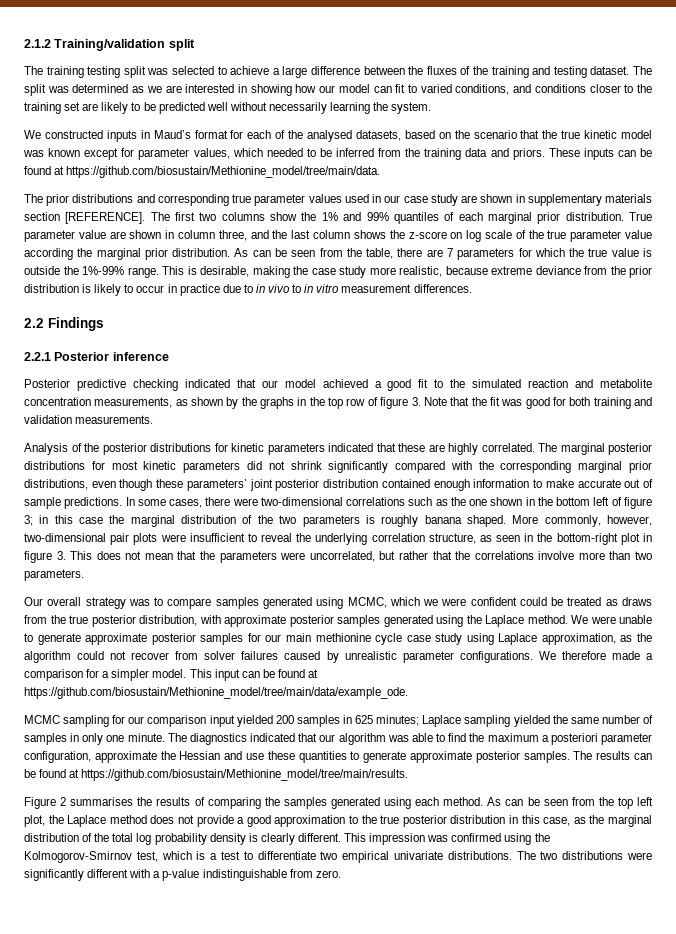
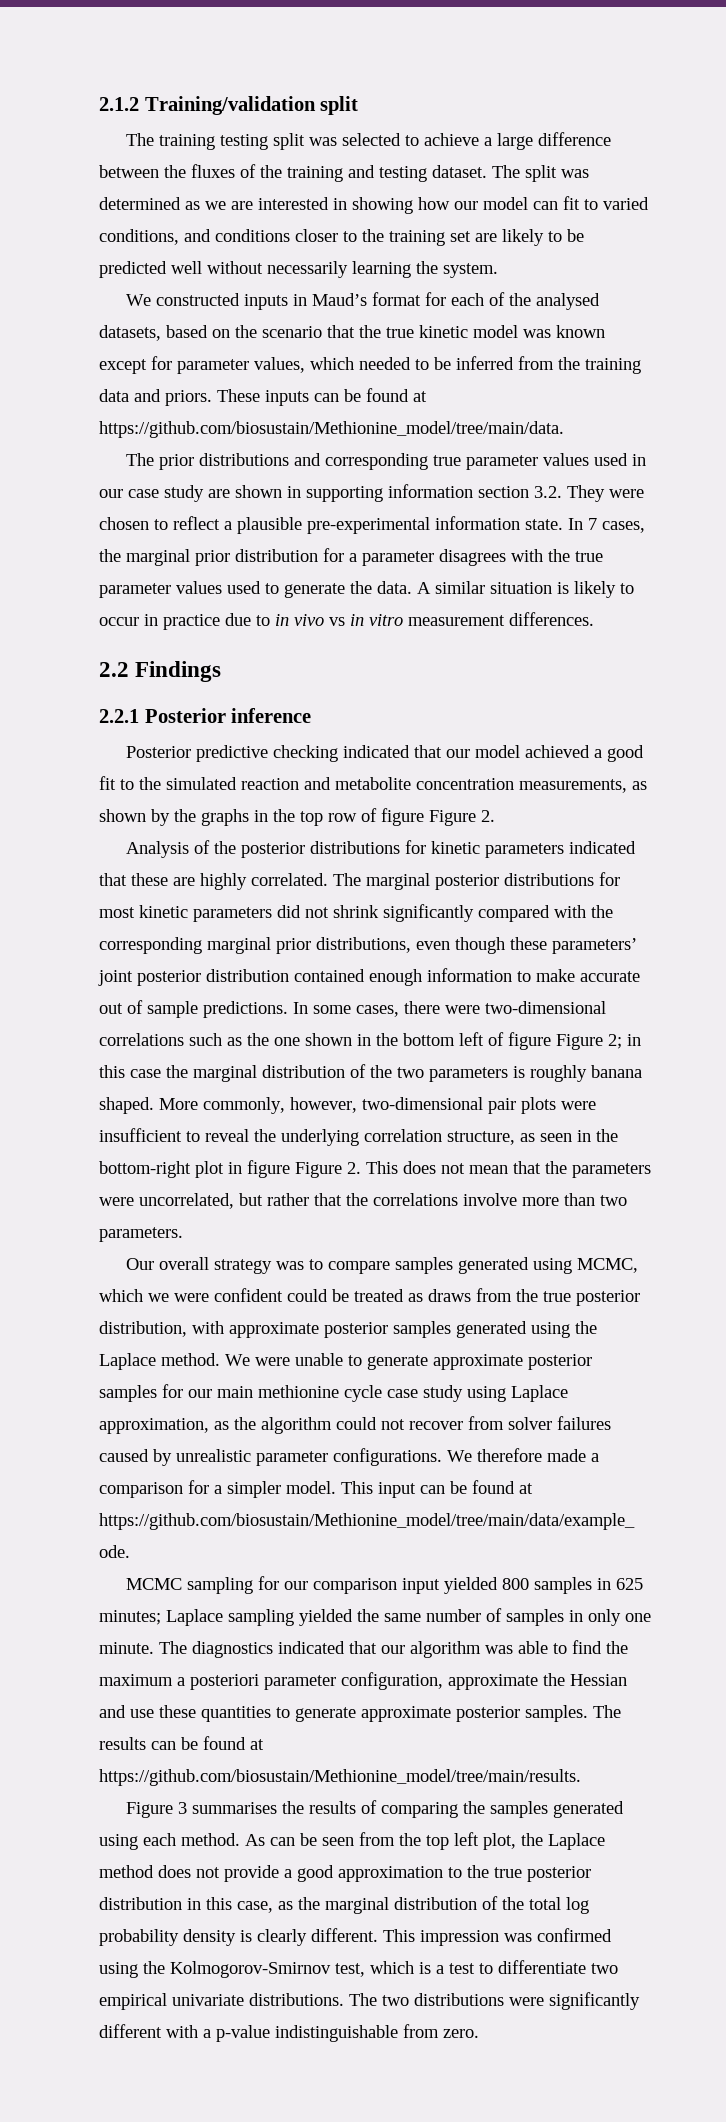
- The prior distributions and corresponding true parameter values used in our case study are shown in supplementary materials section [REFERENCE]. The first two columns show the 1% and 99% quantiles of each marginal prior distribution. True parameter value are shown in column three, and the last column shows the z-score on log scale of the true parameter value according the marginal prior distribution. As can be seen from the table, there are 7 parameters for which the true value is outside the 1%-99% range. This is desirable, making the case study more realistic, because extreme deviance from the prior distribution is likely to occur in practice due to in vivo to in vitro measurement differences.
+ The prior distributions and corresponding true parameter values used in our case study are shown in supporting information section 3.2. They were chosen to reflect a plausible pre-experimental information state. In 7 cases, the marginal prior distribution for a parameter disagrees with the true parameter values used to generate the data. A similar situation is likely to occur in practice due to in vivo vs in vitro measurement differences.
- Posterior predictive checking indicated that our model achieved a good fit to the simulated reaction and metabolite concentration measurements, as shown by the graphs in the top row of figure 3. Note that the fit was good for both training and validation measurements.
+ Posterior predictive checking indicated that our model achieved a good fit to the simulated reaction and metabolite concentration measurements, as shown by the graphs in the top row of figure Figure 2.
- In some cases, there were two-dimensional correlations such as the one shown in the bottom left of figure 3; in this case the marginal distribution of the two parameters is roughly banana shaped.
+ In some cases, there were two-dimensional correlations such as the one shown in the bottom left of figure Figure 2; in this case the marginal distribution of the two parameters is roughly banana shaped.
- More commonly, however, two-dimensional pair plots were insufficient to reveal the underlying correlation structure, as seen in the bottom-right plot in figure 3. This does not mean that the parameters were uncorrelated, but rather that the correlations involve more than two parameters.
+ More commonly, however, two-dimensional pair plots were insufficient to reveal the underlying correlation structure, as seen in the bottom-right plot in figure Figure 2. This does not mean that the parameters were uncorrelated, but rather that the correlations involve more than two parameters.
- MCMC sampling for our comparison input yielded 200 samples in 625 minutes; Laplace sampling yielded the same number of samples in only one minute.
+ MCMC sampling for our comparison input yielded 800 samples in 625 minutes; Laplace sampling yielded the same number of samples in only one minute.
- Figure 2 summarises the results of comparing the samples generated using each method.
+ Figure 3 summarises the results of comparing the samples generated using each method.

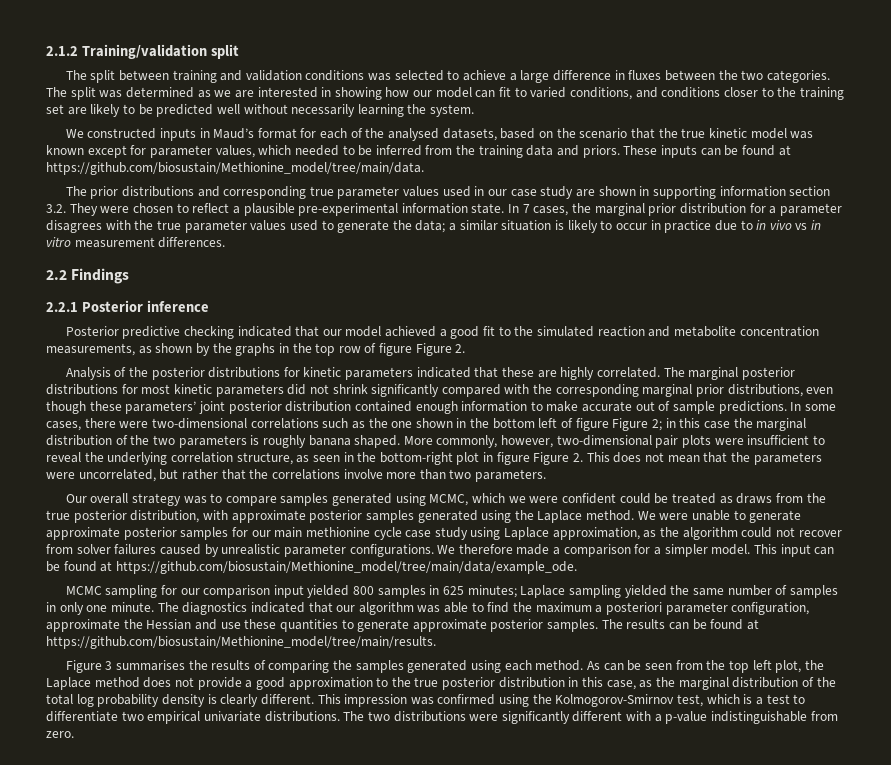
- The training testing split was selected to achieve a large difference between the fluxes of the training and testing dataset.
+ The split between training and validation conditions was selected to achieve a large difference in fluxes between the two categories.
- In 7 cases, the marginal prior distribution for a parameter disagrees with the true parameter values used to generate the data. A similar situation is likely to occur in practice due to in vivo vs in vitro measurement differences.
+ In 7 cases, the marginal prior distribution for a parameter disagrees with the true parameter values used to generate the data; a similar situation is likely to occur in practice due to in vivo vs in vitro measurement differences.

